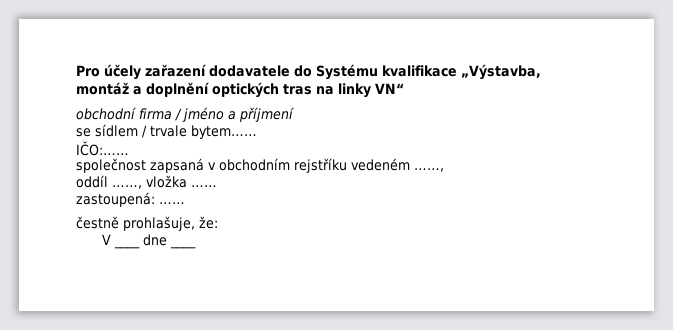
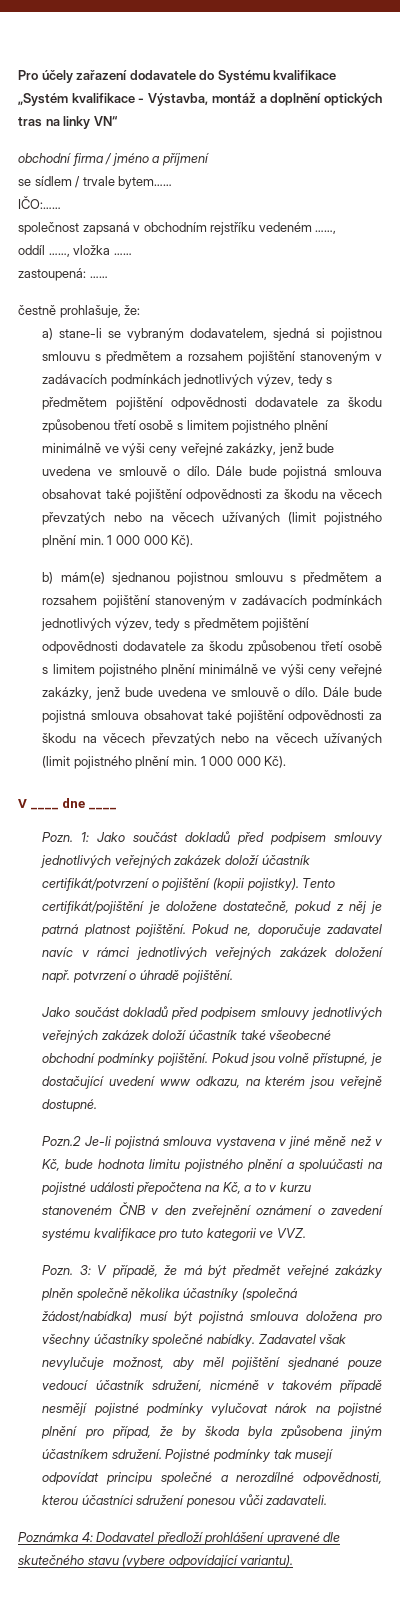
- Pro účely zařazení dodavatele do Systému kvalifikace „Výstavba, montáž a doplnění optických tras na linky VN“
+ Pro účely zařazení dodavatele do Systému kvalifikace „Systém kvalifikace - Výstavba, montáž a doplnění optických tras na linky VN“
+ a) stane-li se vybraným dodavatelem, sjedná si pojistnou smlouvu s předmětem a rozsahem pojištění stanoveným v zadávacích podmínkách jednotlivých výzev, tedy s předmětem pojištění odpovědnosti dodavatele za škodu způsobenou třetí osobě s limitem pojistného plnění minimálně ve výši ceny veřejné zakázky, jenž bude uvedena ve smlouvě o dílo. Dále bude pojistná smlouva obsahovat také pojištění odpovědnosti za škodu na věcech převzatých nebo na věcech užívaných (limit pojistného plnění min. 1 000 000 Kč).
+ b) mám(e) sjednanou pojistnou smlouvu s předmětem a rozsahem pojištění stanoveným v zadávacích podmínkách jednotlivých výzev, tedy s předmětem pojištění odpovědnosti dodavatele za škodu způsobenou třetí osobě s limitem pojistného plnění minimálně ve výši ceny veřejné zakázky, jenž bude uvedena ve smlouvě o dílo. Dále bude pojistná smlouva obsahovat také pojištění odpovědnosti za škodu na věcech převzatých nebo na věcech užívaných (limit pojistného plnění min. 1 000 000 Kč).
  V ____ dne ____
+ Pozn. 1: Jako součást dokladů před podpisem smlouvy jednotlivých veřejných zakázek doloží účastník certifikát/potvrzení o pojištění (kopii pojistky). Tento certifikát/pojištění je doložene dostatečně, pokud z něj je patrná platnost pojištění. Pokud ne, doporučuje zadavatel navíc v rámci jednotlivých veřejných zakázek doložení např. potvrzení o úhradě pojištění.
+ Jako součást dokladů před podpisem smlouvy jednotlivých veřejných zakázek doloží účastník také všeobecné obchodní podmínky pojištění. Pokud jsou volně přístupné, je dostačující uvedení www odkazu, na kterém jsou veřejně dostupné.
+ Pozn.2 Je-li pojistná smlouva vystavena v jiné měně než v Kč, bude hodnota limitu pojistného plnění a spoluúčasti na pojistné události přepočtena na Kč, a to v kurzu stanoveném ČNB v den zveřejnění oznámení o zavedení systému kvalifikace pro tuto kategorii ve VVZ.
+ Pozn. 3: V případě, že má být předmět veřejné zakázky plněn společně několika účastníky (společná žádost/nabídka) musí být pojistná smlouva doložena pro všechny účastníky společné nabídky. Zadavatel však nevylučuje možnost, aby měl pojištění sjednané pouze vedoucí účastník sdružení, nicméně v takovém případě nesmějí pojistné podmínky vylučovat nárok na pojistné plnění pro případ, že by škoda byla způsobena jiným účastníkem sdružení. Pojistné podmínky tak musejí odpovídat principu společné a nerozdílné odpovědnosti, kterou účastníci sdružení ponesou vůči zadavateli.
+ Poznámka 4: Dodavatel předloží prohlášení upravené dle skutečného stavu (vybere odpovídající variantu).

